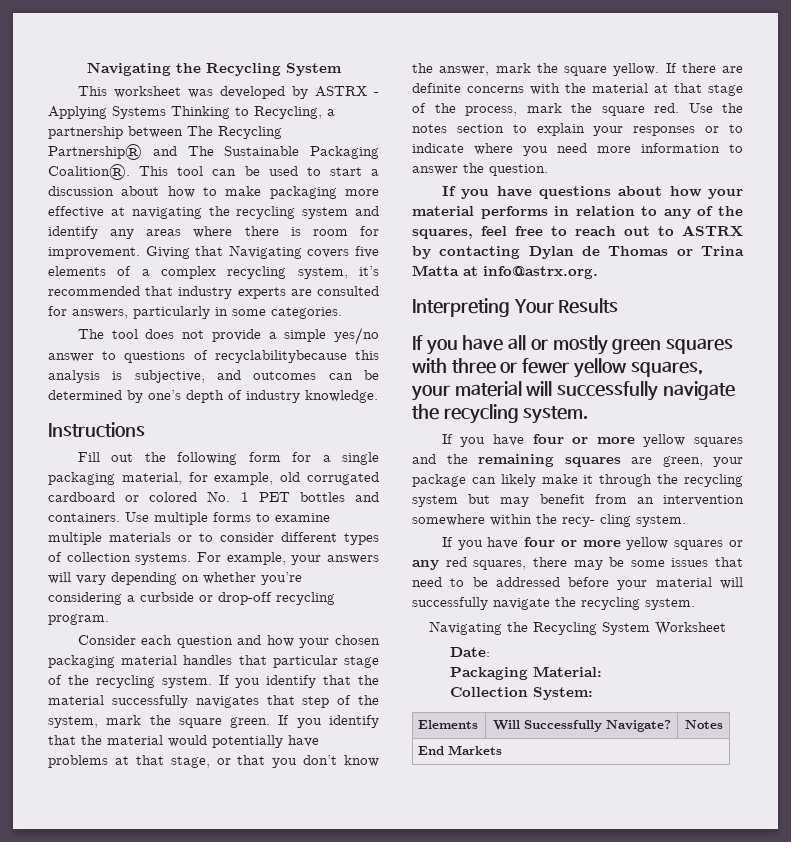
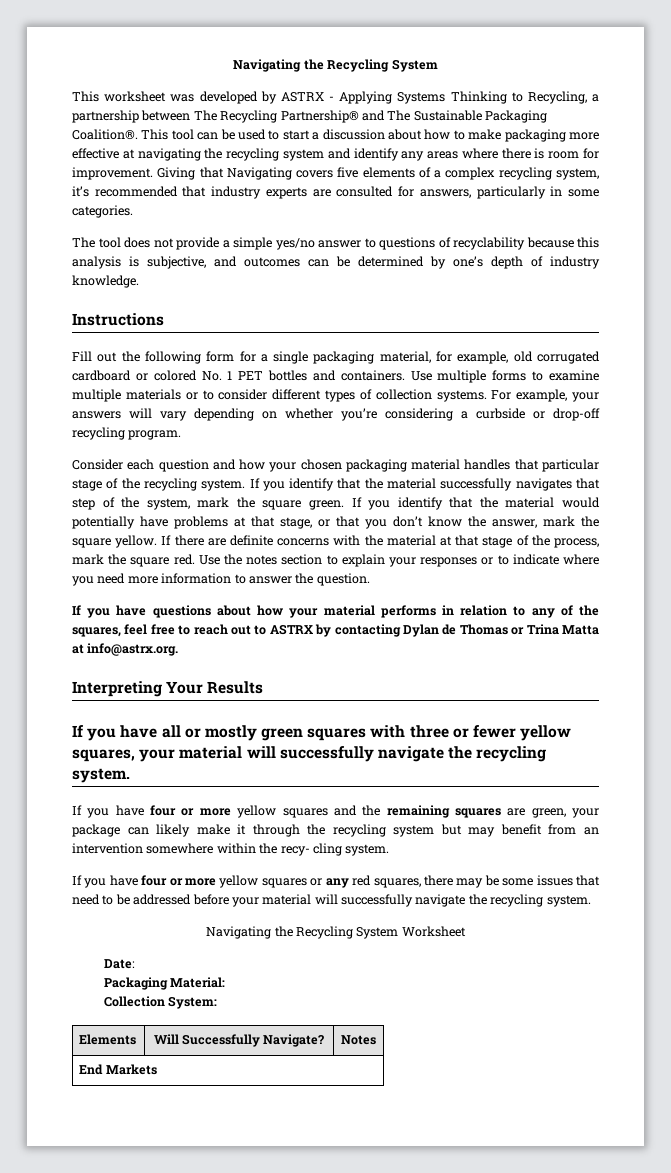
- The tool does not provide a simple yes/no answer to questions of recyclabilitybecause this analysis is subjective, and outcomes can be determined by one’s depth of industry knowledge.
+ The tool does not provide a simple yes/no answer to questions of recyclability because this analysis is subjective, and outcomes can be determined by one’s depth of industry knowledge.

